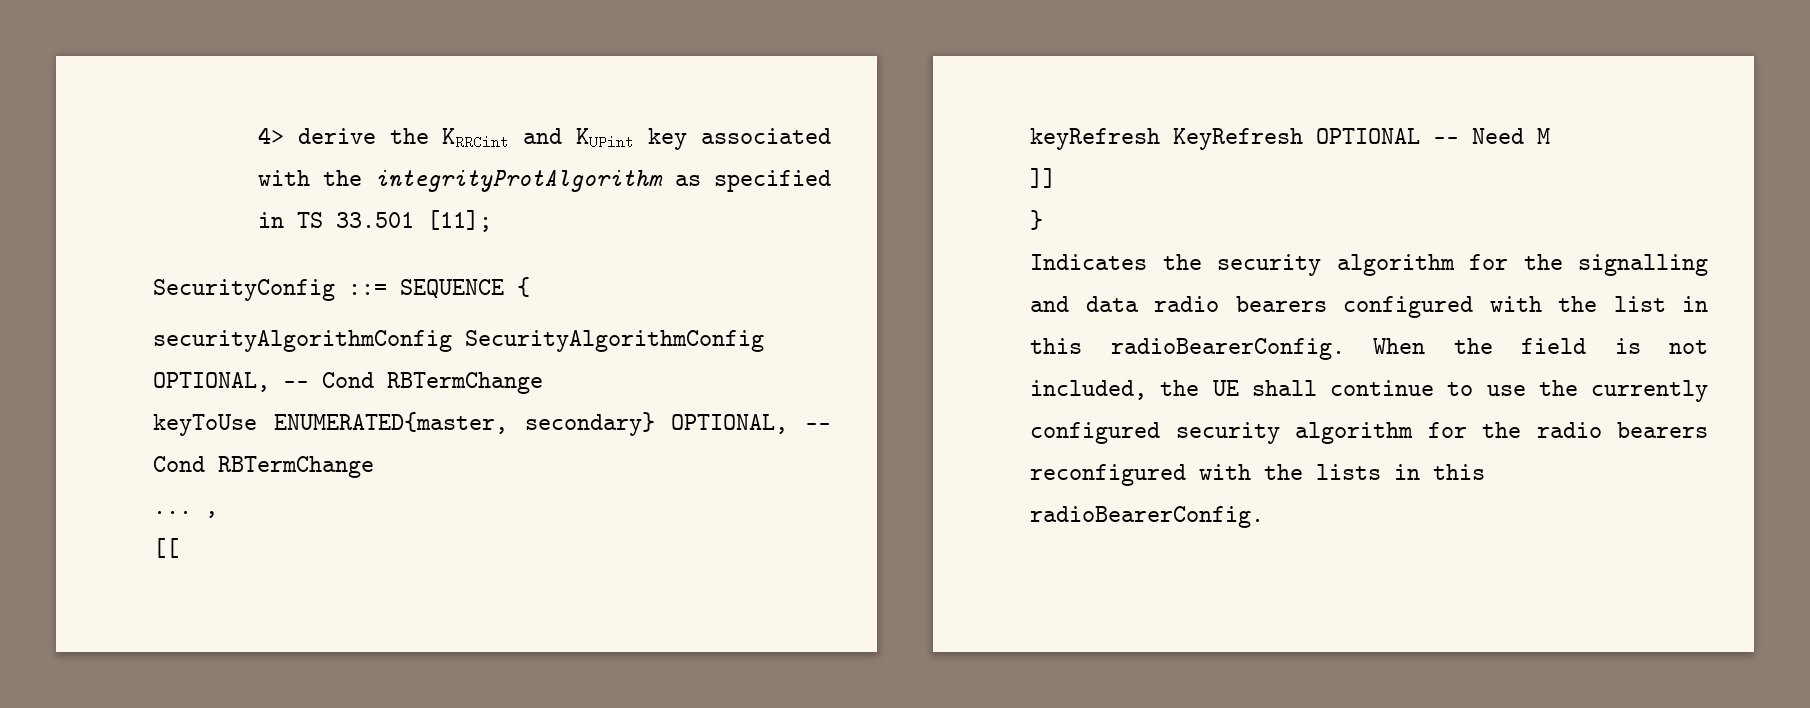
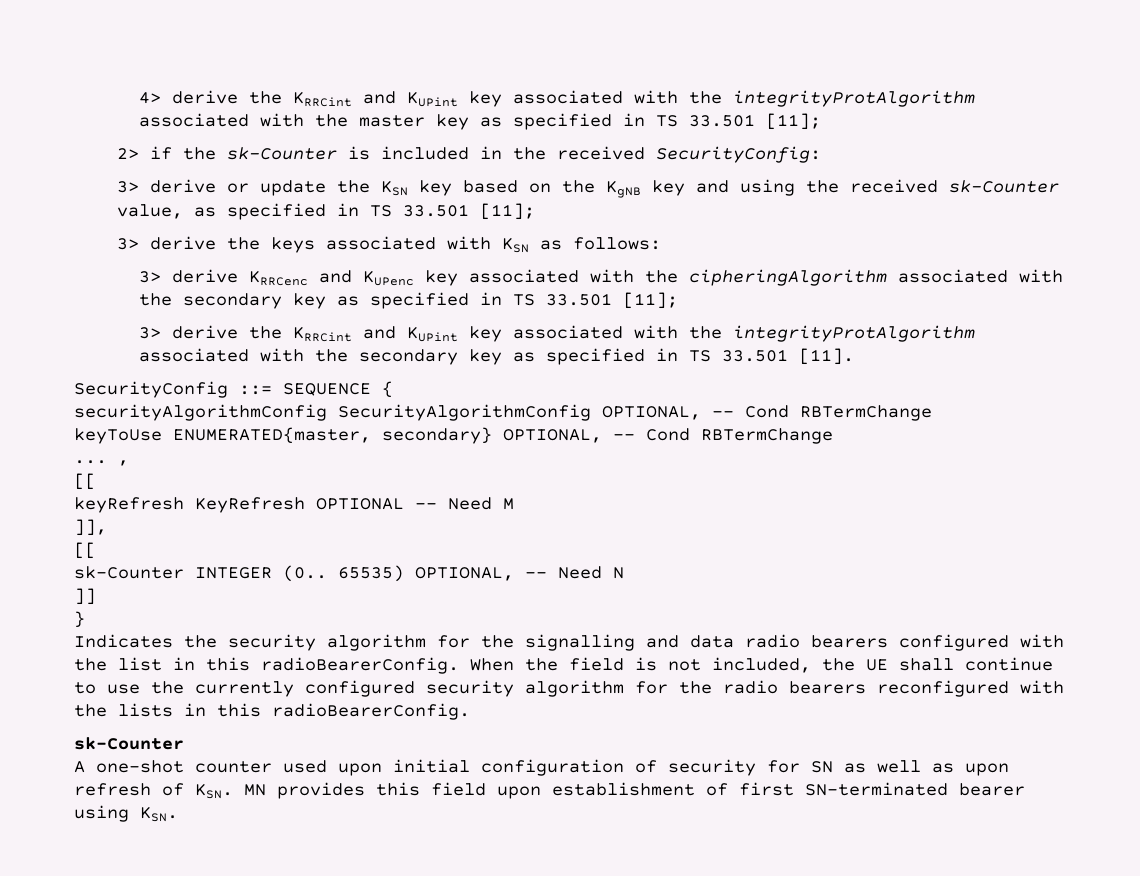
- 4> derive the KRRCint and KUPint key associated with the integrityProtAlgorithm as specified in TS 33.501 [11];
+ 4> derive the KRRCint and KUPint key associated with the integrityProtAlgorithm associated with the master key as specified in TS 33.501 [11];
+ 2> if the sk-Counter is included in the received SecurityConfig:
+ 3> derive or update the KSN key based on the KgNB key and using the received sk-Counter value, as specified in TS 33.501 [11];
+ 3> derive the keys associated with KSN as follows:
+ 3> derive KRRCenc and KUPenc key associated with the cipheringAlgorithm associated with the secondary key as specified in TS 33.501 [11];
+ 3> derive the KRRCint and KUPint key associated with the integrityProtAlgorithm associated with the secondary key as specified in TS 33.501 [11].
+ ]],
+ [[
+ sk-Counter INTEGER (0.. 65535) OPTIONAL, -- Need N
  When the field is not included, the UE shall continue to use the currently configured security algorithm for the radio bearers reconfigured with the lists in this radioBearerConfig.
+ sk-Counter
+ A one-shot counter used upon initial configuration of security for SN as well as upon refresh of KSN. MN provides this field upon establishment of first SN-terminated bearer using KSN.

